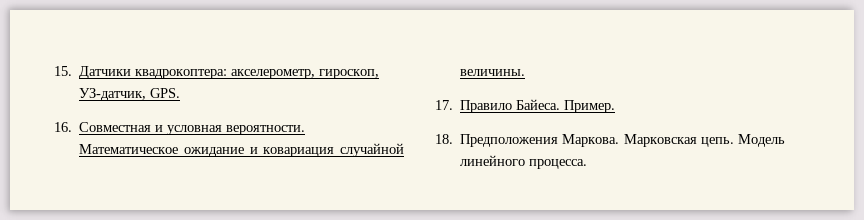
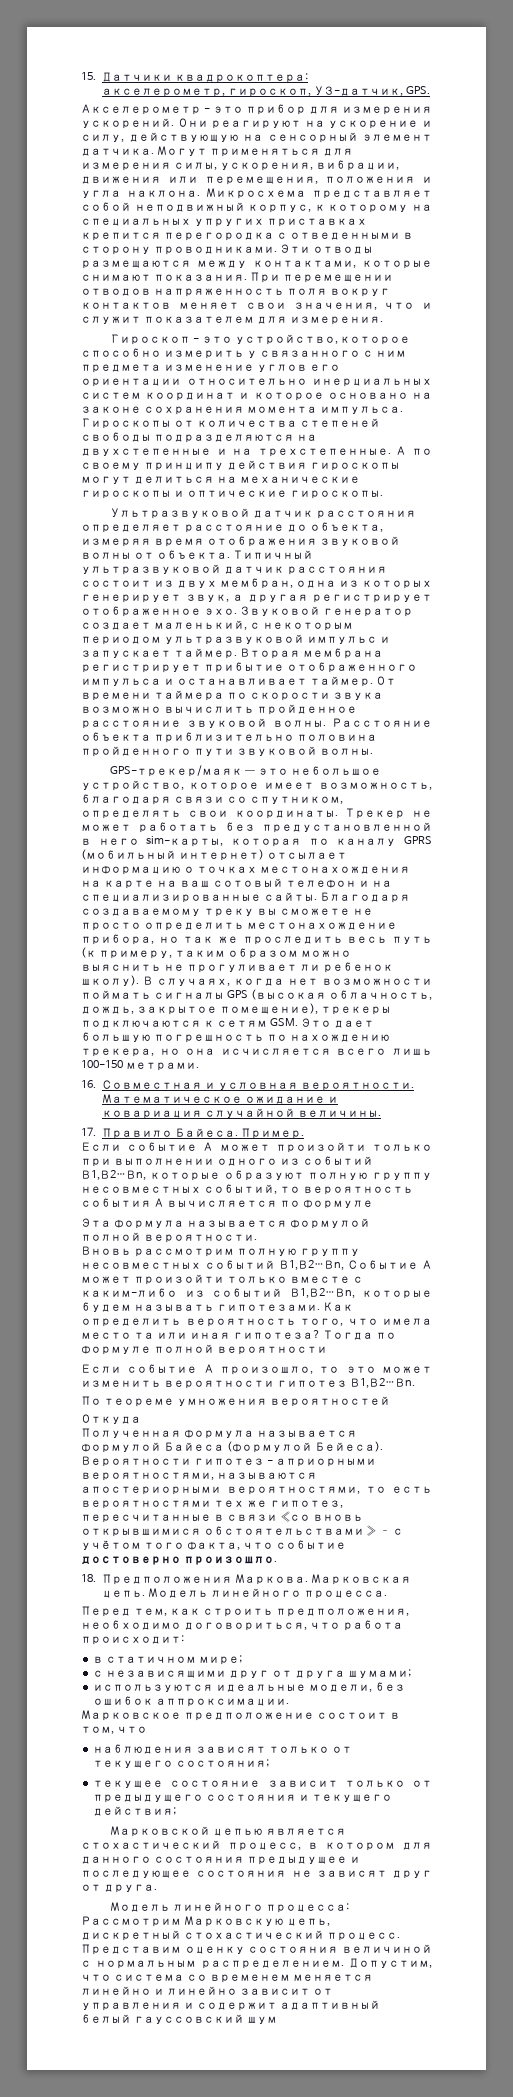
+ Акселерометр - это прибор для измерения ускорений. Они реагируют на ускорение и силу, действующую на сенсорный элемент датчика. Могут применяться для измерения силы, ускорения, вибрации, движения или перемещения, положения и угла наклона. Микросхема представляет собой неподвижный корпус, к которому на специальных упругих приставках крепится перегородка с отведенными в сторону проводниками. Эти отводы размещаются между контактами, которые снимают показания. При перемещении отводов напряженность поля вокруг контактов меняет свои значения, что и служит показателем для измерения.
+ Гироскоп - это устройство, которое способно измерить у связанного с ним предмета изменение углов его ориентации относительно инерциальных систем координат и которое основано на законе сохранения момента импульса. Гироскопы от количества степеней свободы подразделяются на двухстепенные и на трехстепенные. А по своему принципу действия гироскопы могут делиться на механические гироскопы и оптические гироскопы.
+ Ультразвуковой датчик расстояния определяет расстояние до объекта, измеряя время отображения звуковой волны от объекта. Типичный ультразвуковой датчик расстояния состоит из двух мембран, одна из которых генерирует звук, а другая регистрирует отображенное эхо. Звуковой генератор создает маленький, с некоторым периодом ультразвуковой импульс и запускает таймер. Вторая мембрана регистрирует прибытие отображенного импульса и останавливает таймер. От времени таймера по скорости звука возможно вычислить пройденное расстояние звуковой волны. Расстояние объекта приблизительно половина пройденного пути звуковой волны.
+ GPS-трекер/маяк — это небольшое устройство, которое имеет возможность, благодаря связи со спутником, определять свои координаты. Трекер не может работать без предустановленной в него sim-карты, которая по каналу GPRS (мобильный интернет) отсылает информацию о точках местонахождения на карте на ваш сотовый телефон и на специализированные сайты. Благодаря создаваемому треку вы сможете не просто определить местонахождение прибора, но так же проследить весь путь (к примеру, таким образом можно выяснить не прогуливает ли ребенок школу). В случаях, когда нет возможности поймать сигналы GPS (высокая облачность, дождь, закрытое помещение), трекеры подключаются к сетям GSM. Это дает большую погрешность по нахождению трекера, но она исчисляется всего лишь 100-150 метрами.
+ Если событие А может произойти только при выполнении одного из событий В1,В2…Вn, которые образуют полную группу несовместных событий, то вероятность события А вычисляется по формуле
+ Эта формула называется формулой полной вероятности.
+ Вновь рассмотрим полную группу несовместных событий В1,В2…Вn, Событие А может произойти только вместе с каким-либо из событий В1,В2…Вn, которые будем называть гипотезами. Как определить вероятность того, что имела место та или иная гипотеза? Тогда по формуле полной вероятности
+ Если событие А произошло, то это может изменить вероятности гипотез В1,В2…Вn.
+ По теореме умножения вероятностей
+ Откуда
+ Полученная формула называется формулой Байеса (формулой Бейеса). Вероятности гипотез - априорными вероятностями, называются апостериорными вероятностями, то есть вероятностями тех же гипотез, пересчитанные в связи «со вновь открывшимися обстоятельствами » – с учётом того факта, что событие достоверно произошло.
+ Перед тем, как строить предположения, необходимо договориться, что работа происходит:
+ в статичном мире;
+ с независящими друг от друга шумами;
+ используются идеальные модели, без ошибок аппроксимации.
+ Марковское предположение состоит в том, что
+ наблюдения зависят только от текущего состояния;
+ текущее состояние зависит только от предыдущего состояния и текущего действия;
+ Марковской цепью является стохастический процесс, в котором для данного состояния предыдущее и последующее состояния не зависят друг от друга.
+ Модель линейного процесса: Рассмотрим Марковскую цепь, дискретный стохастический процесс. Представим оценку состояния величиной с нормальным распределением. Допустим, что система со временем меняется линейно и линейно зависит от управления и содержит адаптивный белый гауссовский шум

